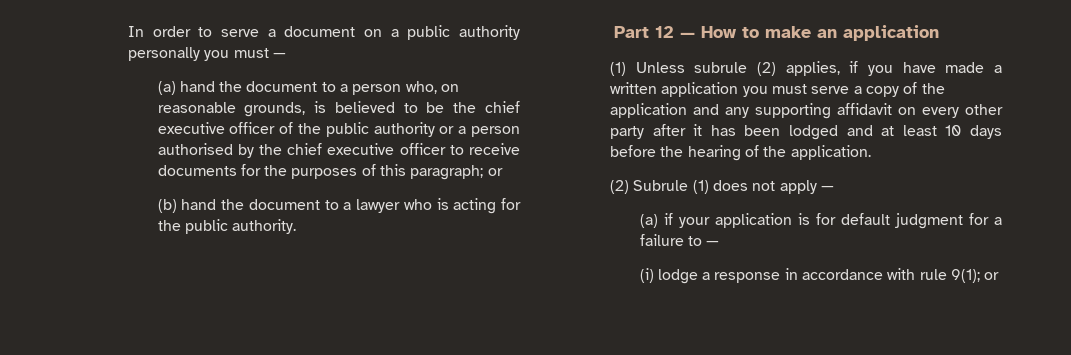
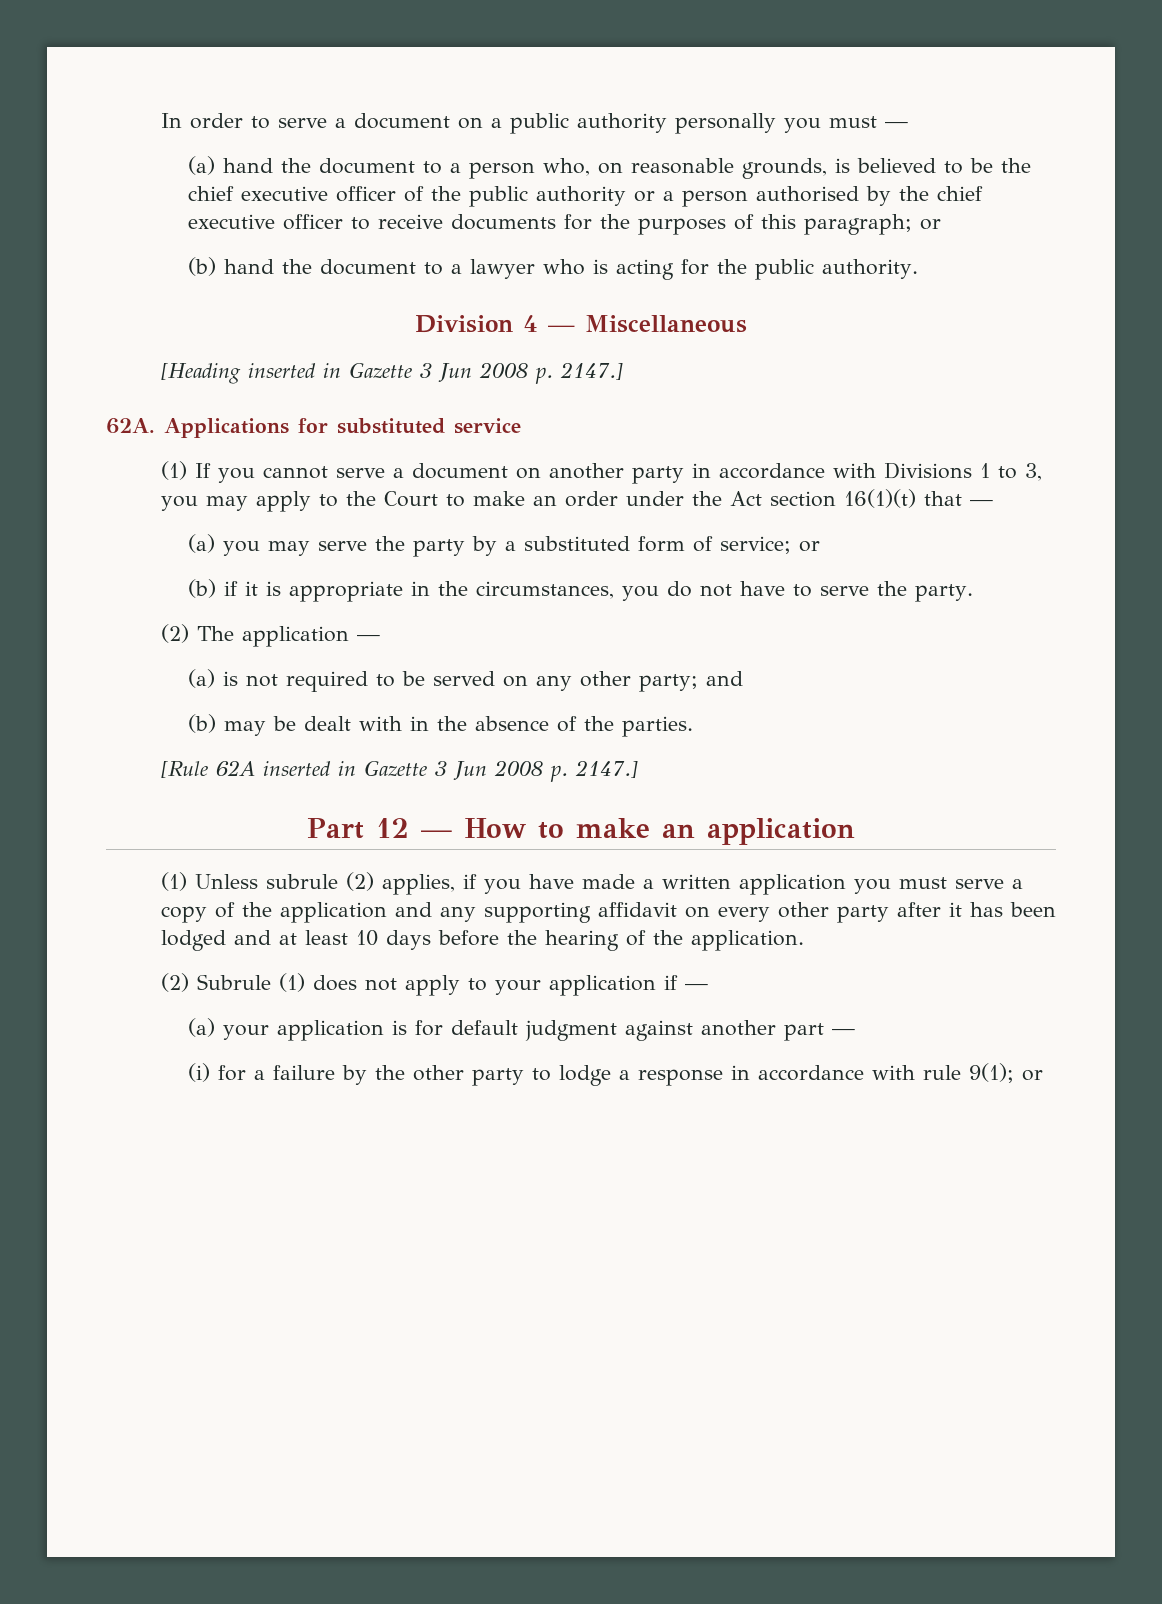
+ Division 4 — Miscellaneous
+ [Heading inserted in Gazette 3 Jun 2008 p. 2147.]
+ 62A. Applications for substituted service
+ (1) If you cannot serve a document on another party in accordance with Divisions 1 to 3, you may apply to the Court to make an order under the Act section 16(1)(t) that —
+ (a) you may serve the party by a substituted form of service; or
+ (b) if it is appropriate in the circumstances, you do not have to serve the party.
+ (2) The application —
+ (a) is not required to be served on any other party; and
+ (b) may be dealt with in the absence of the parties.
+ [Rule 62A inserted in Gazette 3 Jun 2008 p. 2147.]
- (2) Subrule (1) does not apply —
- (a) if your application is for default judgment for a failure to —
- (i) lodge a response in accordance with rule 9(1); or
+ (2) Subrule (1) does not apply to your application if —
+ (a) your application is for default judgment against another part —
+ (i) for a failure by the other party to lodge a response in accordance with rule 9(1); or

